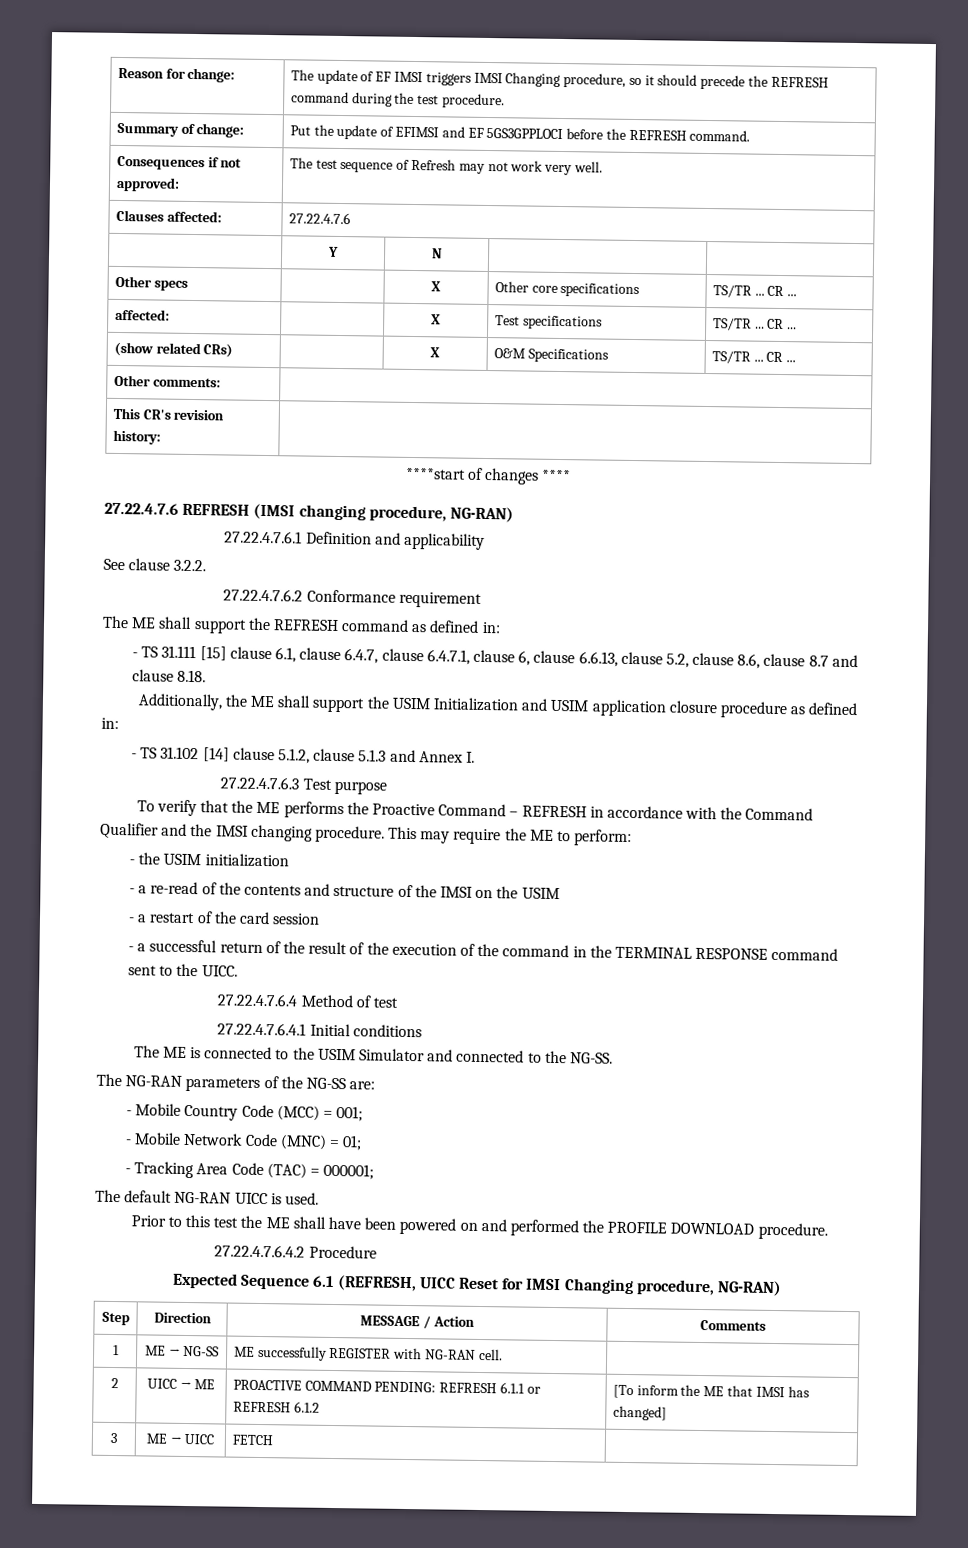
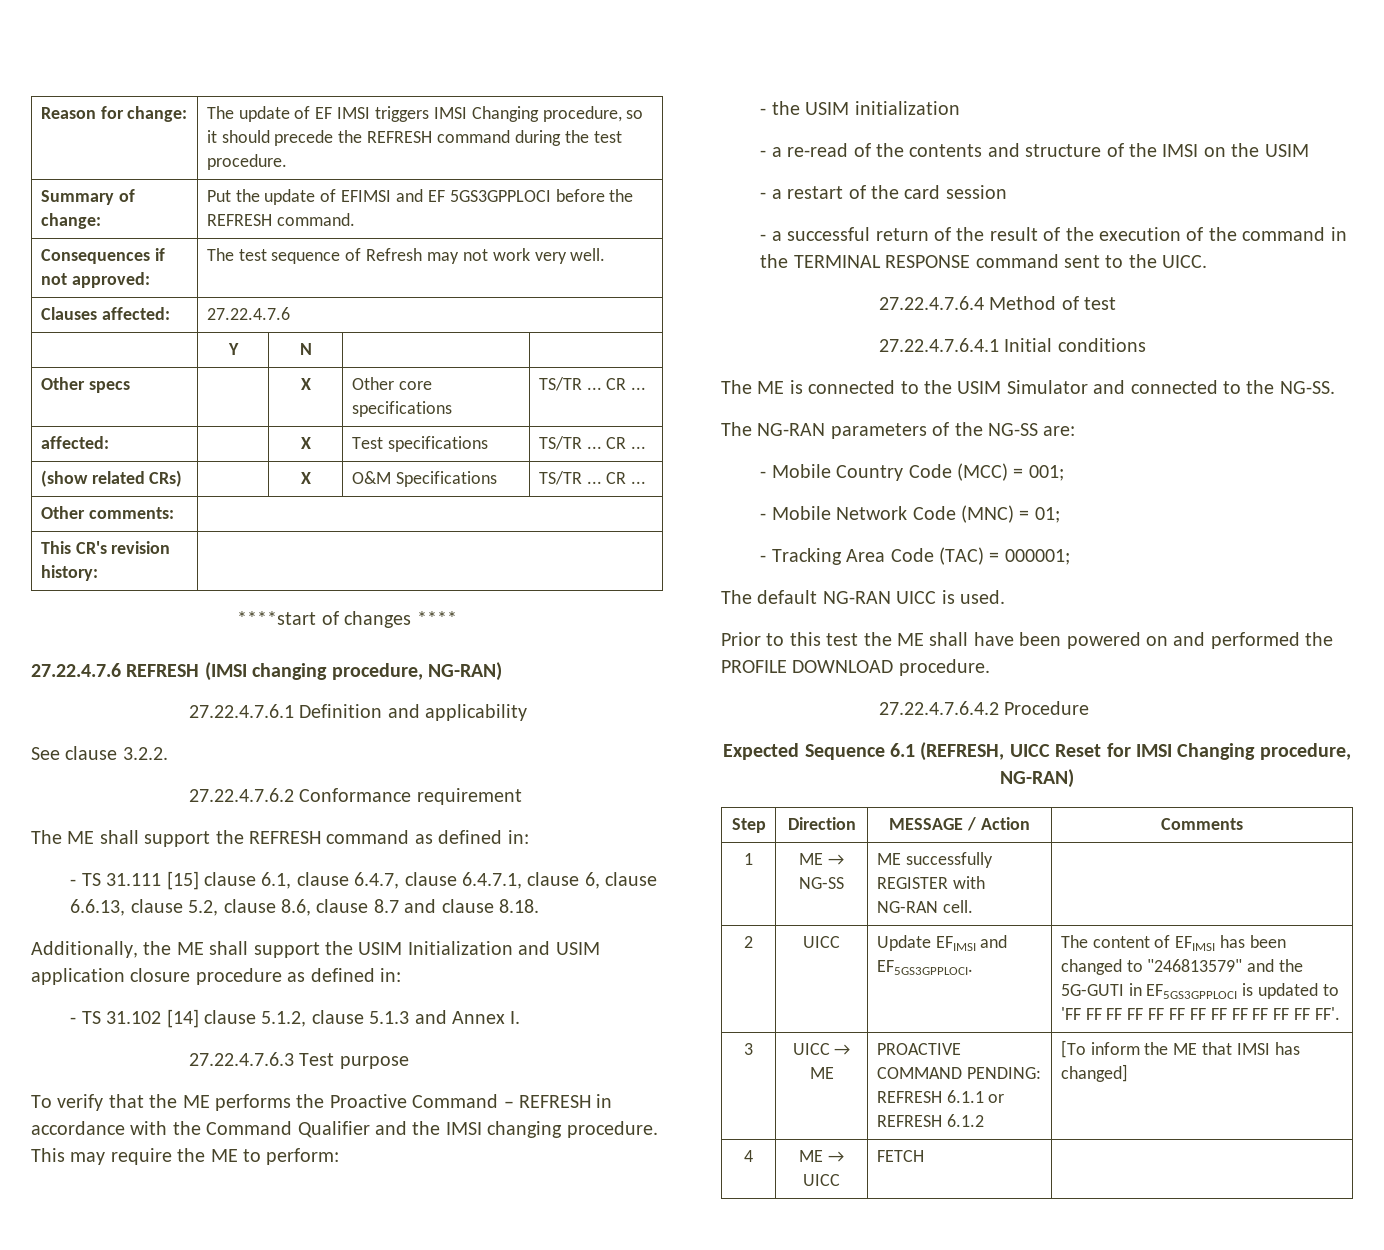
- 2 | UICC → ME | PROACTIVE COMMAND PENDING: REFRESH 6.1.1 or REFRESH 6.1.2 | [To inform the ME that IMSI has changed]
+ 2 | UICC | Update EFIMSI and EF5GS3GPPLOCI. | The content of EFIMSI has been changed to "246813579" and the 5G-GUTI in EF5GS3GPPLOCI is updated to 'FF FF FF FF FF FF FF FF FF FF FF FF FF'.
+ 3 | UICC → ME | PROACTIVE COMMAND PENDING: REFRESH 6.1.1 or REFRESH 6.1.2 | [To inform the ME that IMSI has changed]
- 3 | ME → UICC | FETCH |
+ 4 | ME → UICC | FETCH |

